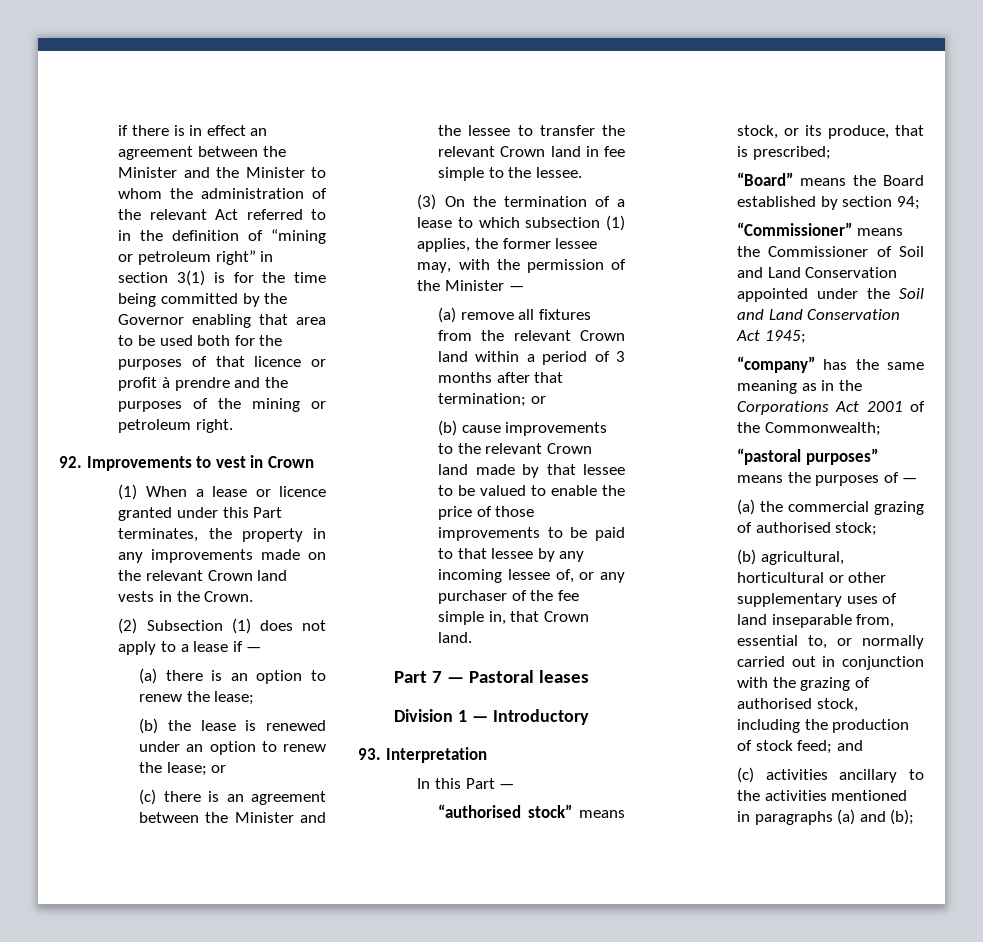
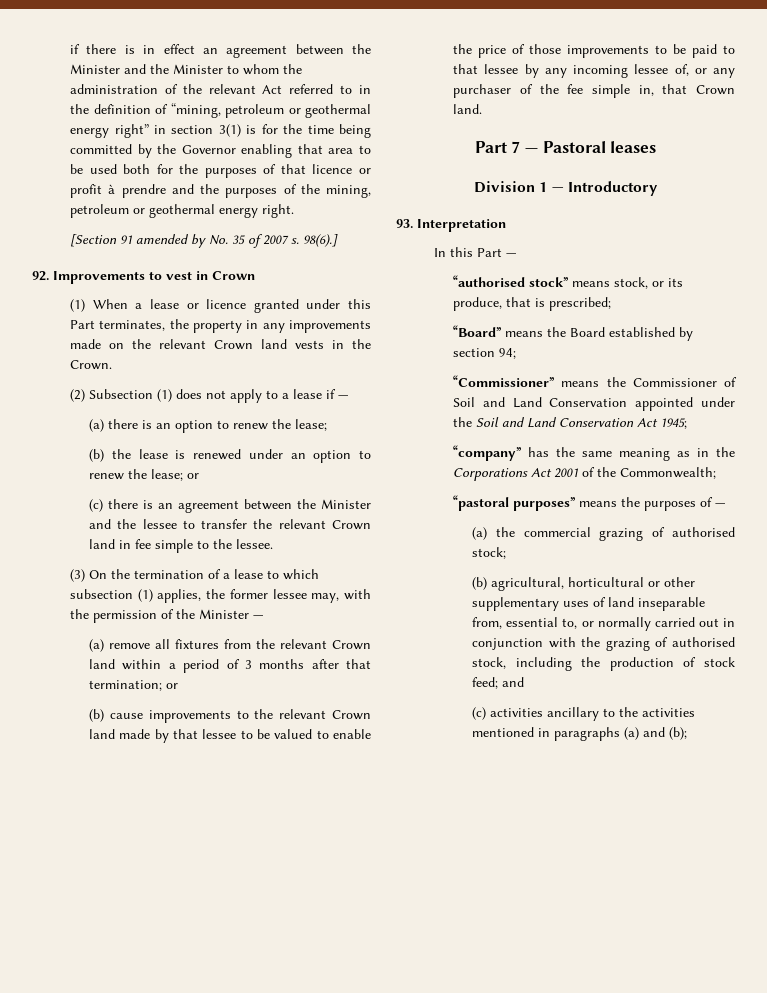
- if there is in effect an agreement between the Minister and the Minister to whom the administration of the relevant Act referred to in the definition of “mining or petroleum right” in section 3(1) is for the time being committed by the Governor enabling that area to be used both for the purposes of that licence or profit à prendre and the purposes of the mining or petroleum right.
+ if there is in effect an agreement between the Minister and the Minister to whom the administration of the relevant Act referred to in the definition of “mining, petroleum or geothermal energy right” in section 3(1) is for the time being committed by the Governor enabling that area to be used both for the purposes of that licence or profit à prendre and the purposes of the mining, petroleum or geothermal energy right.
+ [Section 91 amended by No. 35 of 2007 s. 98(6).]

